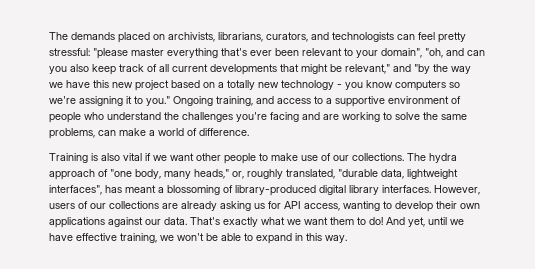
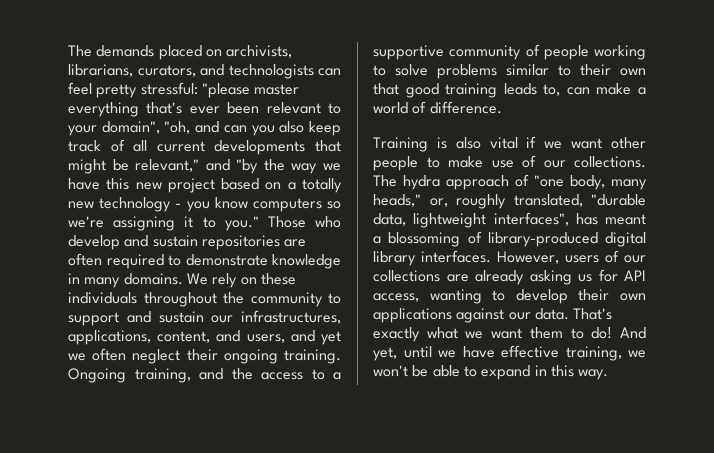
+ Those who develop and sustain repositories are often required to demonstrate knowledge in many domains. We rely on these individuals throughout the community to support and sustain our infrastructures, applications, content, and users, and yet we often neglect their ongoing training.
- Ongoing training, and access to a supportive environment of people who understand the challenges you're facing and are working to solve the same problems, can make a world of difference.
+ Ongoing training, and the access to a supportive community of people working to solve problems similar to their own that good training leads to, can make a world of difference.

